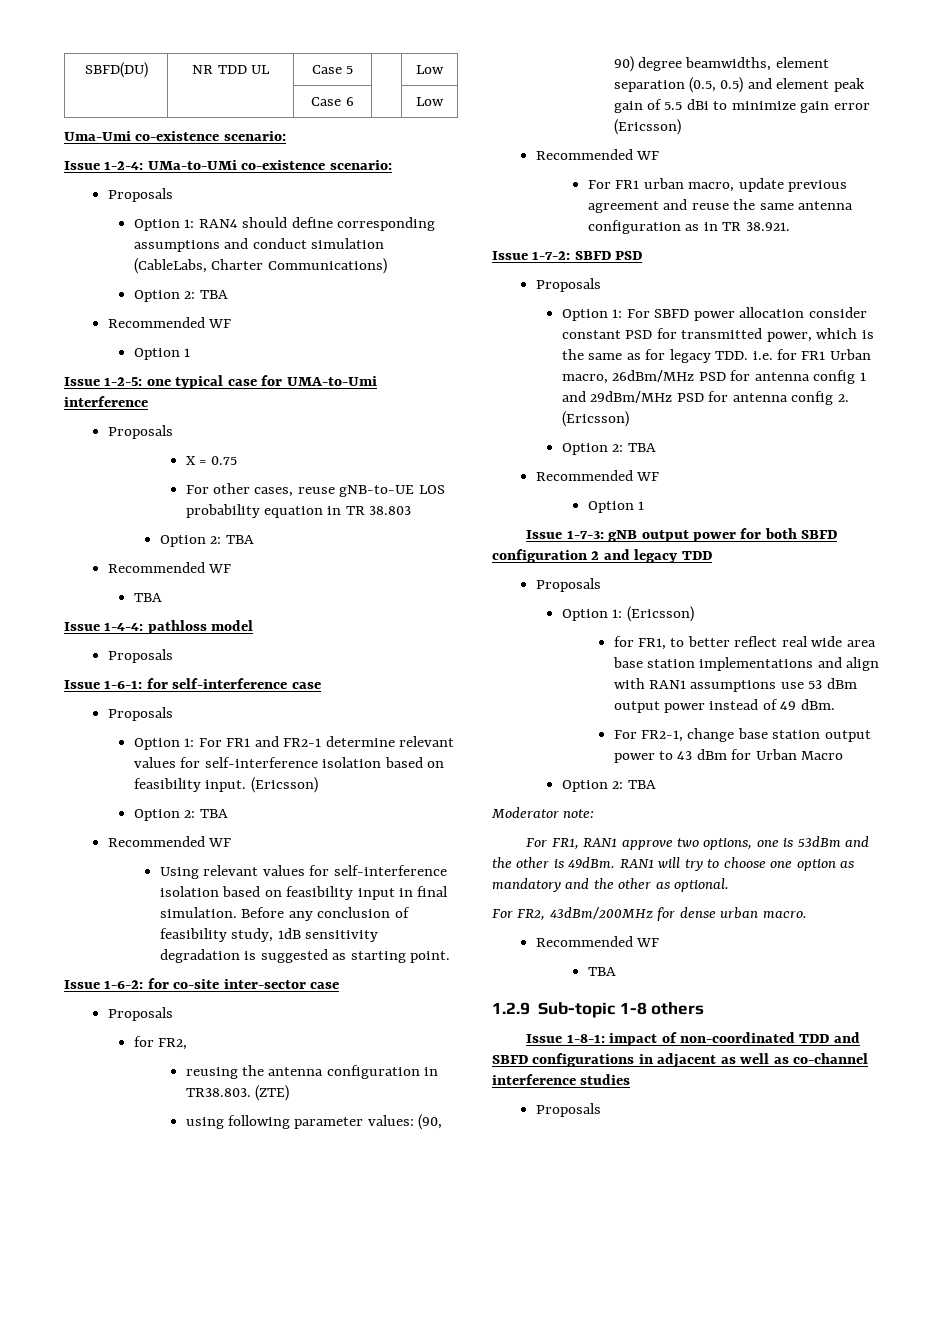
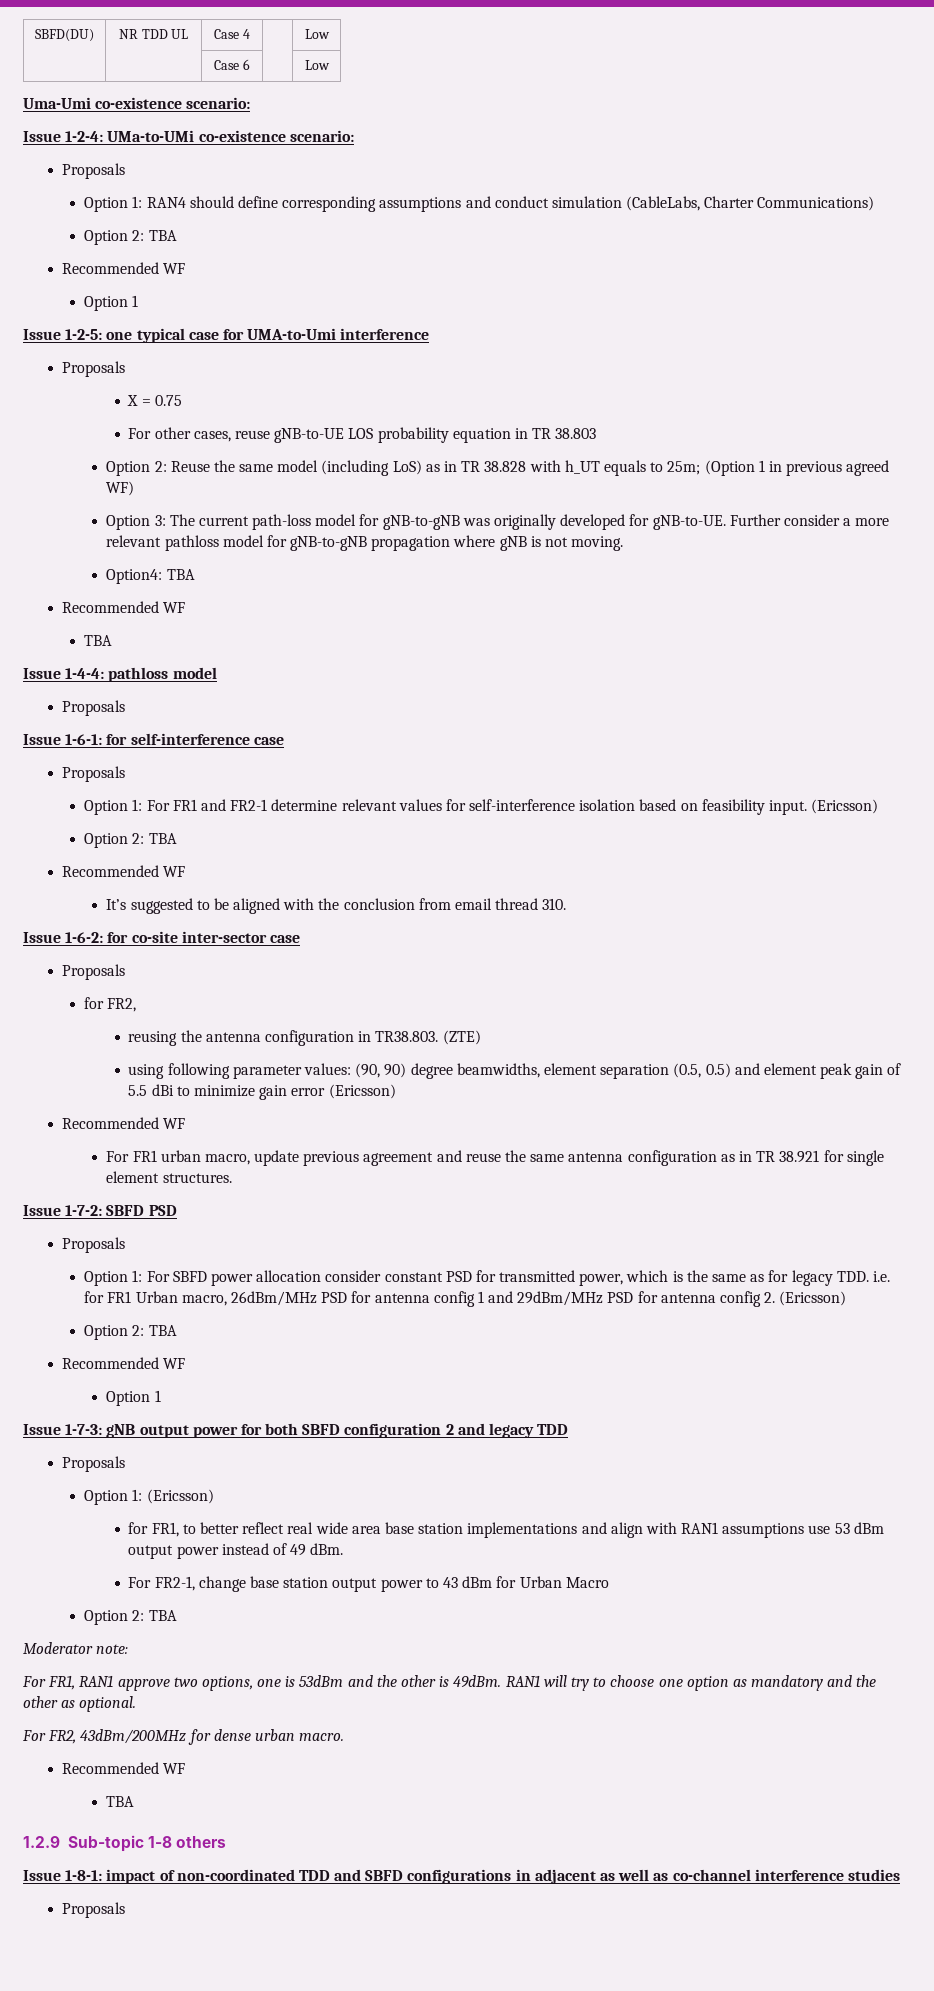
- SBFD(DU) | NR TDD UL | Case 5 | | Low
+ SBFD(DU) | NR TDD UL | Case 4 | | Low
  For other cases, reuse gNB-to-UE LOS probability equation in TR 38.803
- Option 2: TBA
+ Option 2: Reuse the same model (including LoS) as in TR 38.828 with h_UT equals to 25m; (Option 1 in previous agreed WF)
+ Option 3: The current path-loss model for gNB-to-gNB was originally developed for gNB-to-UE. Further consider a more relevant pathloss model for gNB-to-gNB propagation where gNB is not moving.
+ Option4: TBA
- Using relevant values for self-interference isolation based on feasibility input in final simulation. Before any conclusion of feasibility study, 1dB sensitivity degradation is suggested as starting point.
+ It’s suggested to be aligned with the conclusion from email thread 310.
- For FR1 urban macro, update previous agreement and reuse the same antenna configuration as in TR 38.921.
+ For FR1 urban macro, update previous agreement and reuse the same antenna configuration as in TR 38.921 for single element structures.

